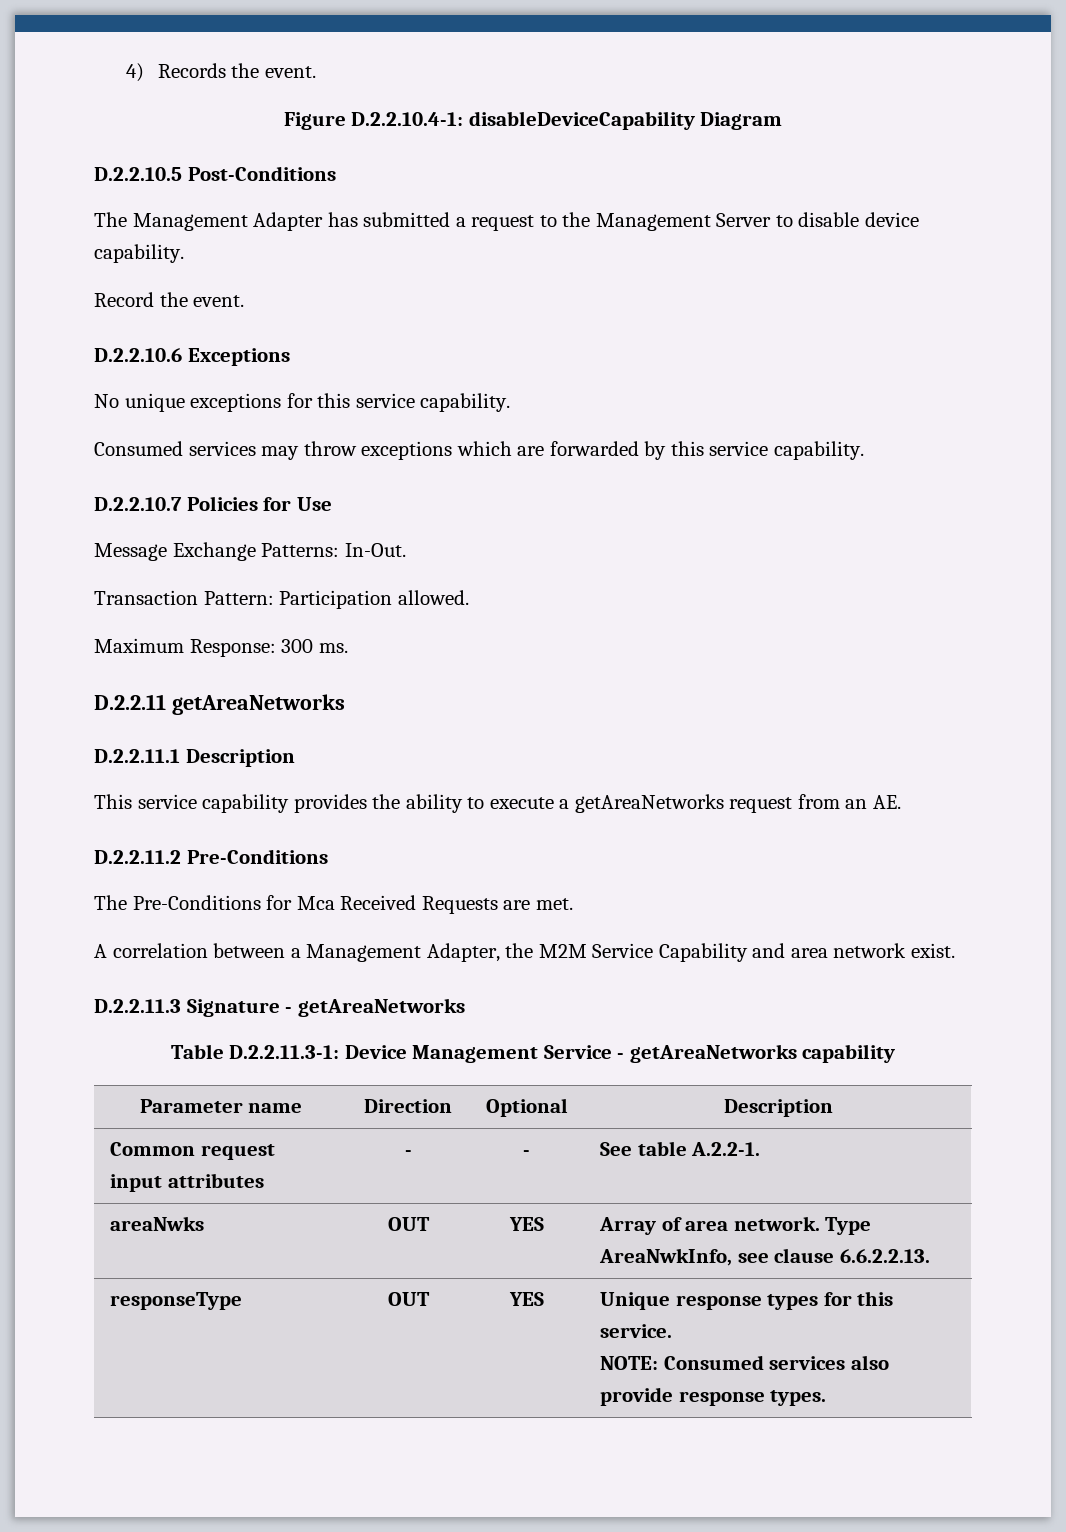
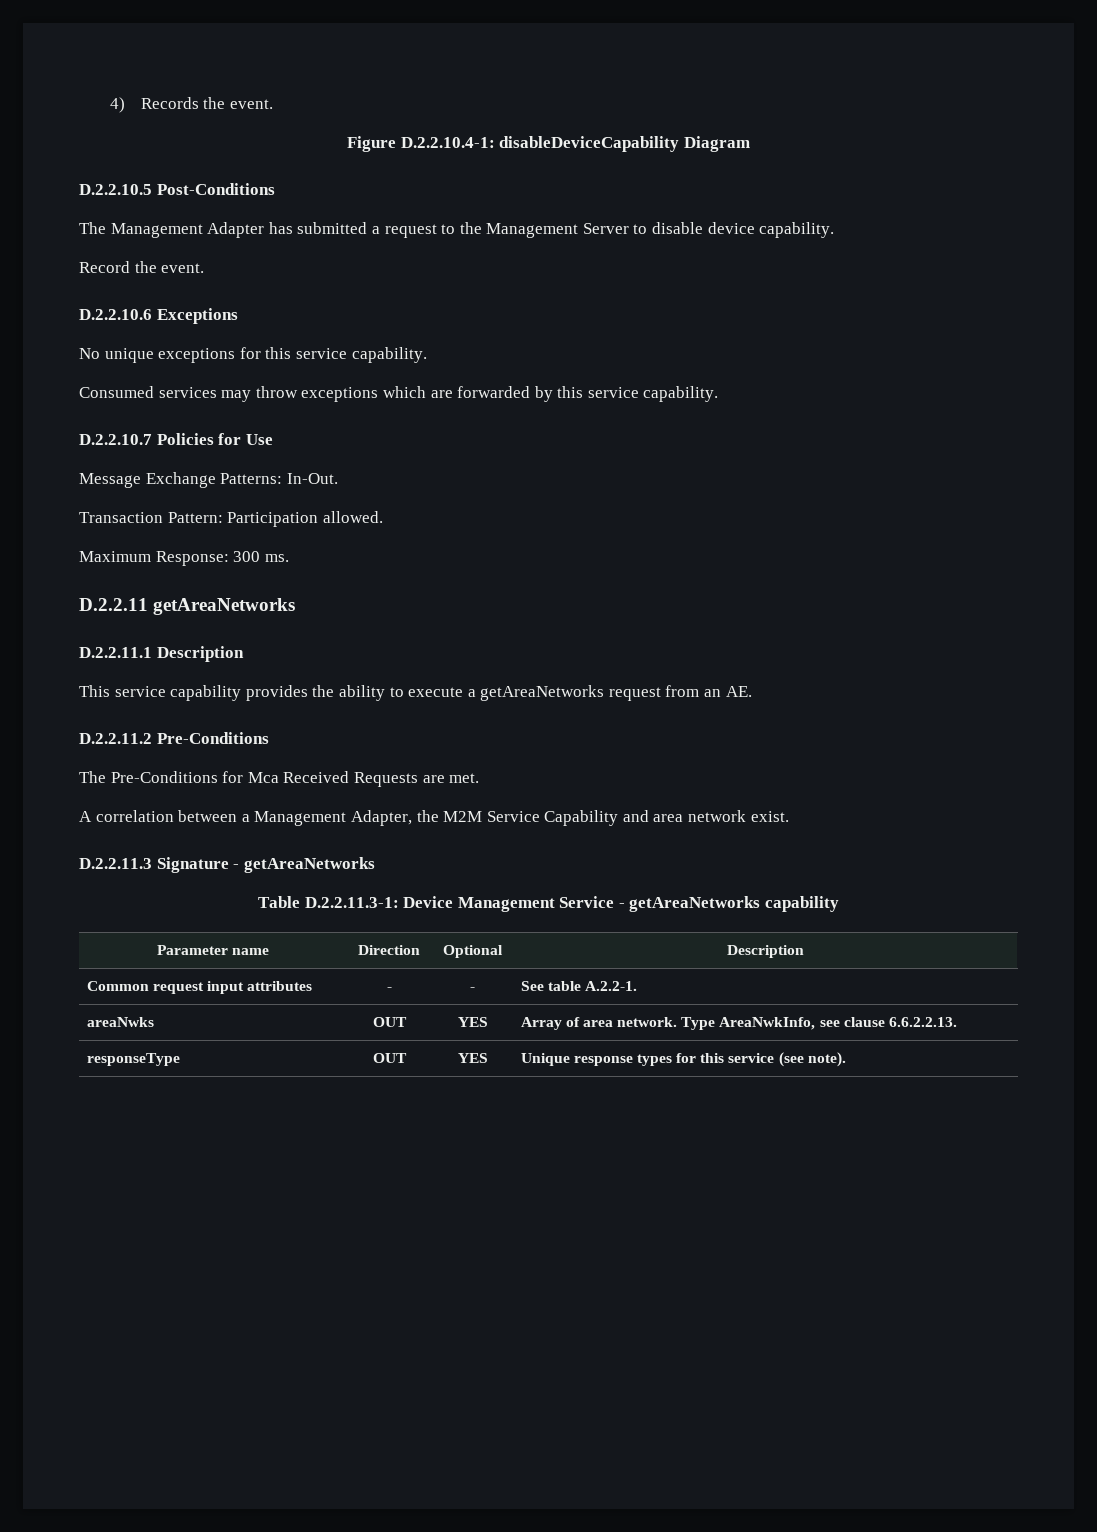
- responseType | OUT | YES | Unique response types for this service.
- NOTE: Consumed services also provide response types.
+ responseType | OUT | YES | Unique response types for this service (see note).

